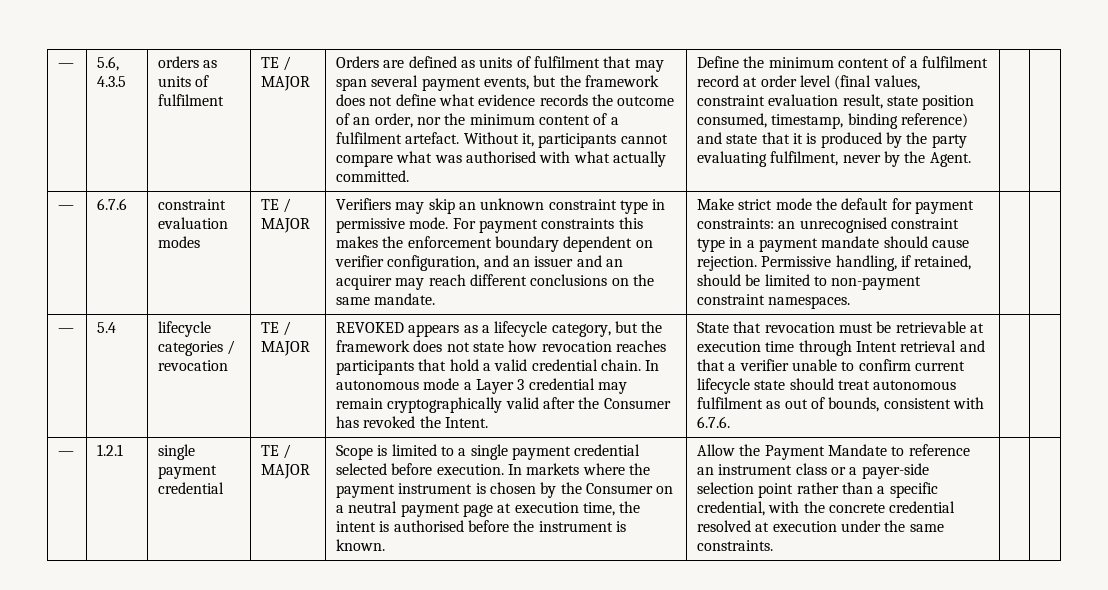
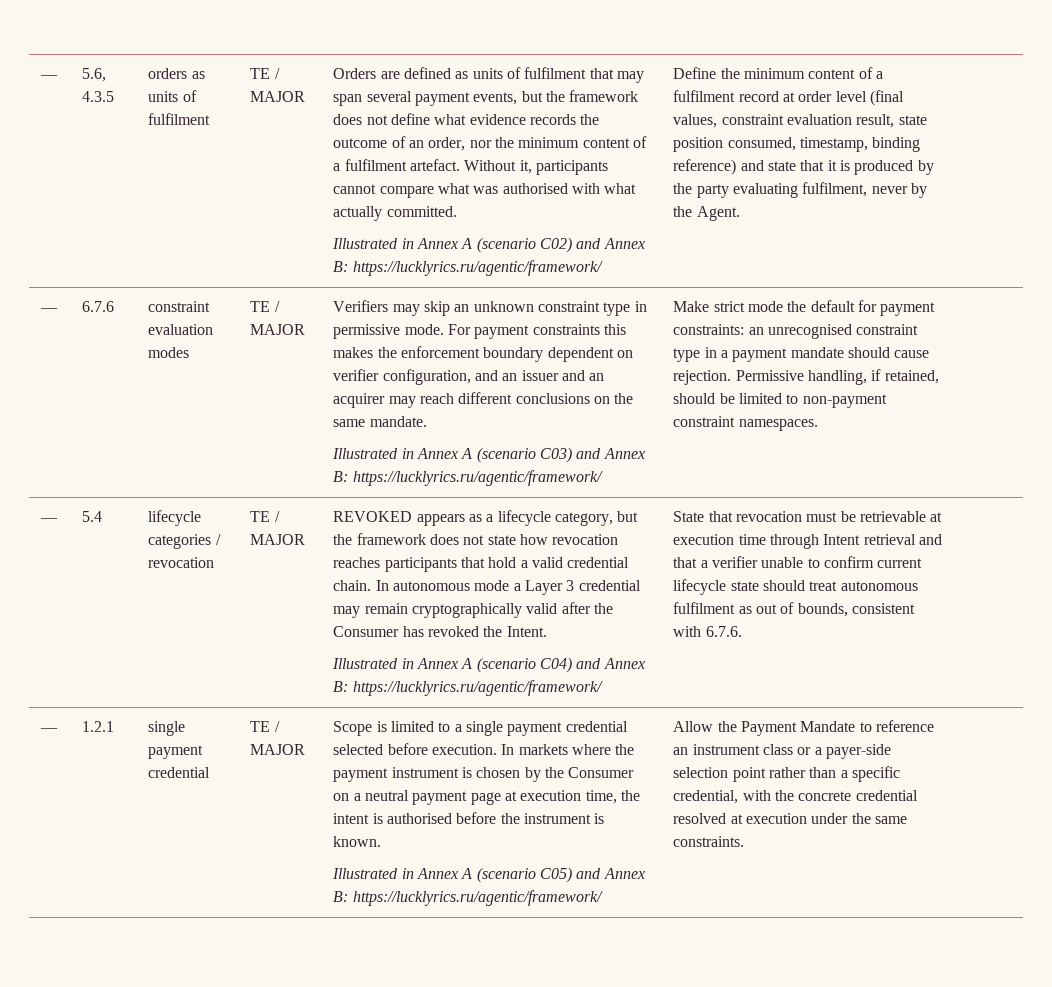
+ Illustrated in Annex A (scenario C02) and Annex B: https://lucklyrics.ru/agentic/framework/
+ Illustrated in Annex A (scenario C03) and Annex B: https://lucklyrics.ru/agentic/framework/
+ Illustrated in Annex A (scenario C04) and Annex B: https://lucklyrics.ru/agentic/framework/
+ Illustrated in Annex A (scenario C05) and Annex B: https://lucklyrics.ru/agentic/framework/

